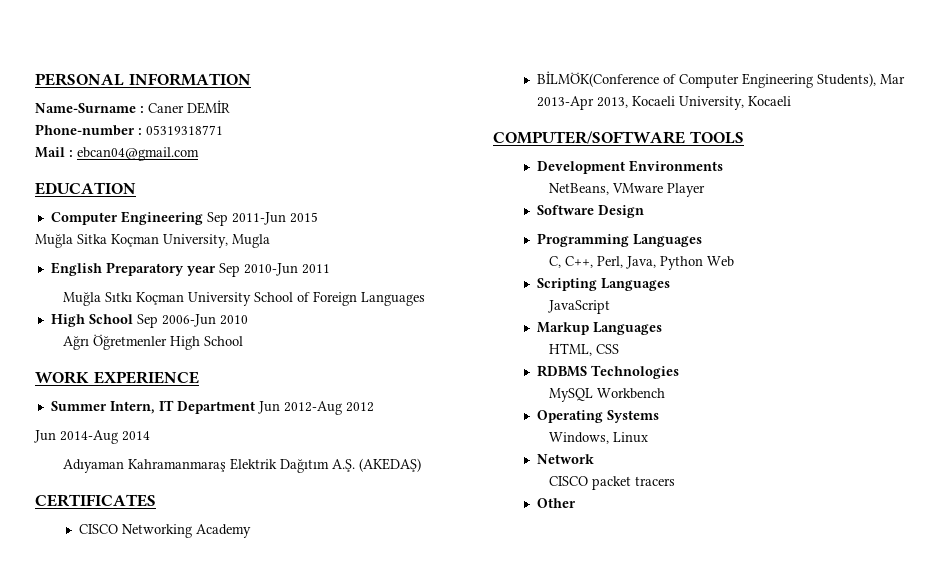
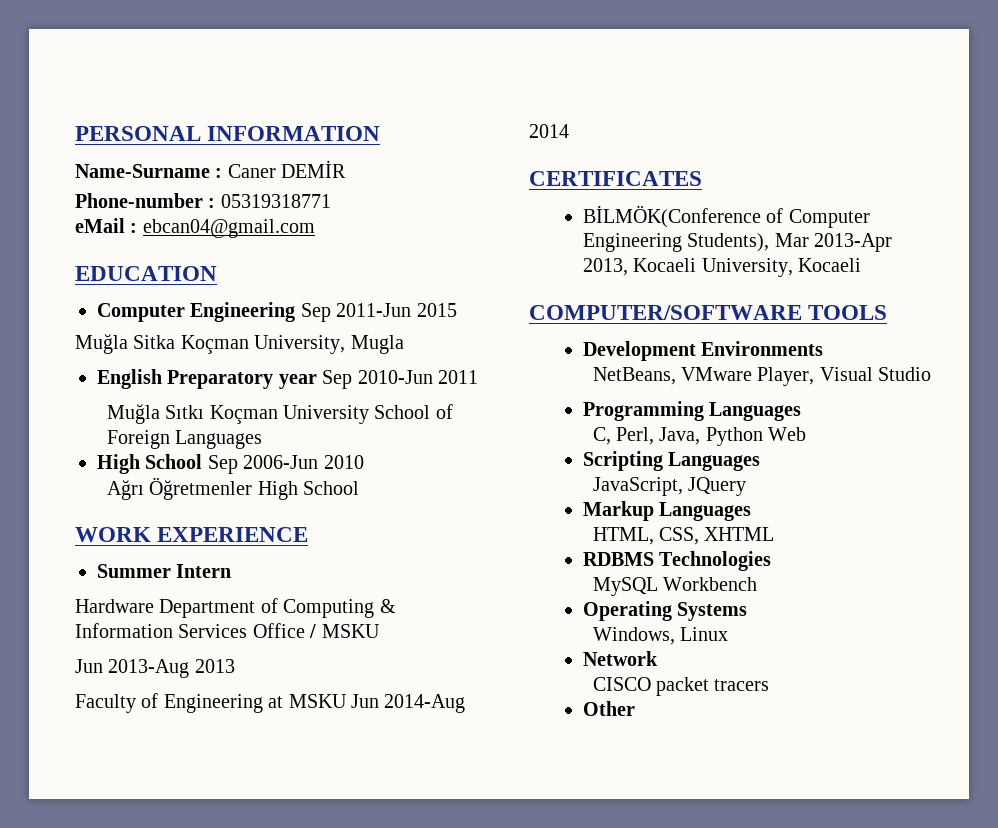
- Mail : ebcan04@gmail.com
+ eMail : ebcan04@gmail.com
- Summer Intern, IT Department Jun 2012-Aug 2012
- Jun 2014-Aug 2014
- Adıyaman Kahramanmaraş Elektrik Dağıtım A.Ş. (AKEDAŞ)
+ Summer Intern
+ Hardware Department of Computing & Information Services Office / MSKU
+ Jun 2013-Aug 2013
+ Faculty of Engineering at MSKU Jun 2014-Aug 2014
  CERTIFICATES
- CISCO Networking Academy
- NetBeans, VMware Player
- Software Design
+ NetBeans, VMware Player, Visual Studio
- C, C++, Perl, Java, Python Web
+ C, Perl, Java, Python Web
- JavaScript
+ JavaScript, JQuery
- HTML, CSS
+ HTML, CSS, XHTML

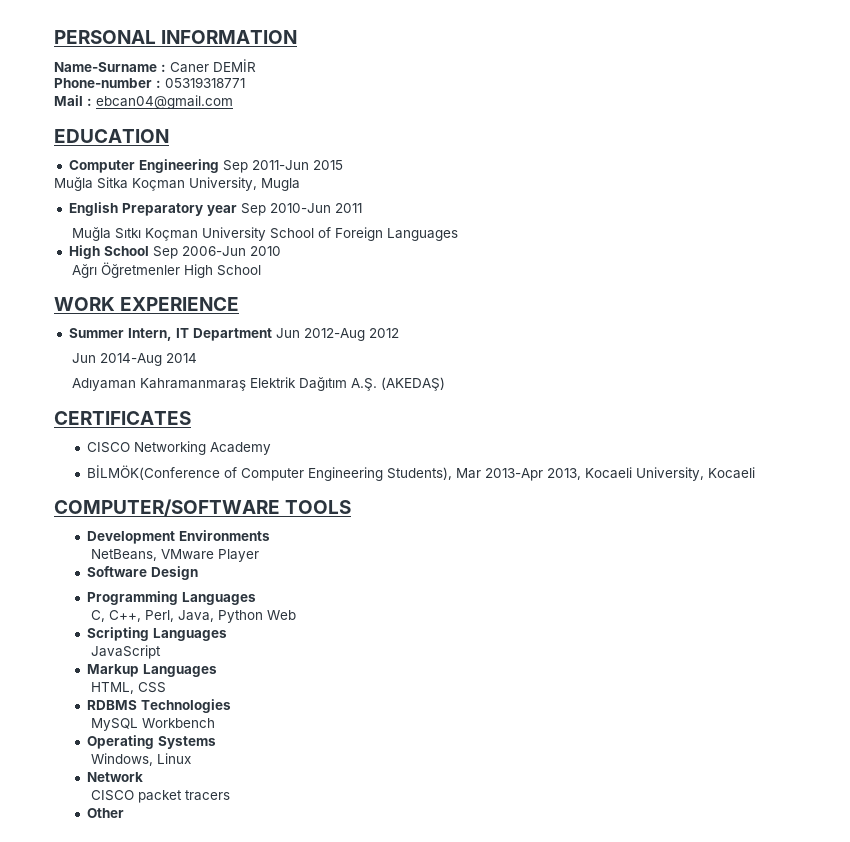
- eMail : ebcan04@gmail.com
+ Mail : ebcan04@gmail.com
- Summer Intern
- Hardware Department of Computing & Information Services Office / MSKU
- Jun 2013-Aug 2013
- Faculty of Engineering at MSKU Jun 2014-Aug 2014
+ Summer Intern, IT Department Jun 2012-Aug 2012
+ Jun 2014-Aug 2014
+ Adıyaman Kahramanmaraş Elektrik Dağıtım A.Ş. (AKEDAŞ)
  CERTIFICATES
+ CISCO Networking Academy
- NetBeans, VMware Player, Visual Studio
+ NetBeans, VMware Player
+ Software Design
- C, Perl, Java, Python Web
+ C, C++, Perl, Java, Python Web
- JavaScript, JQuery
+ JavaScript
- HTML, CSS, XHTML
+ HTML, CSS

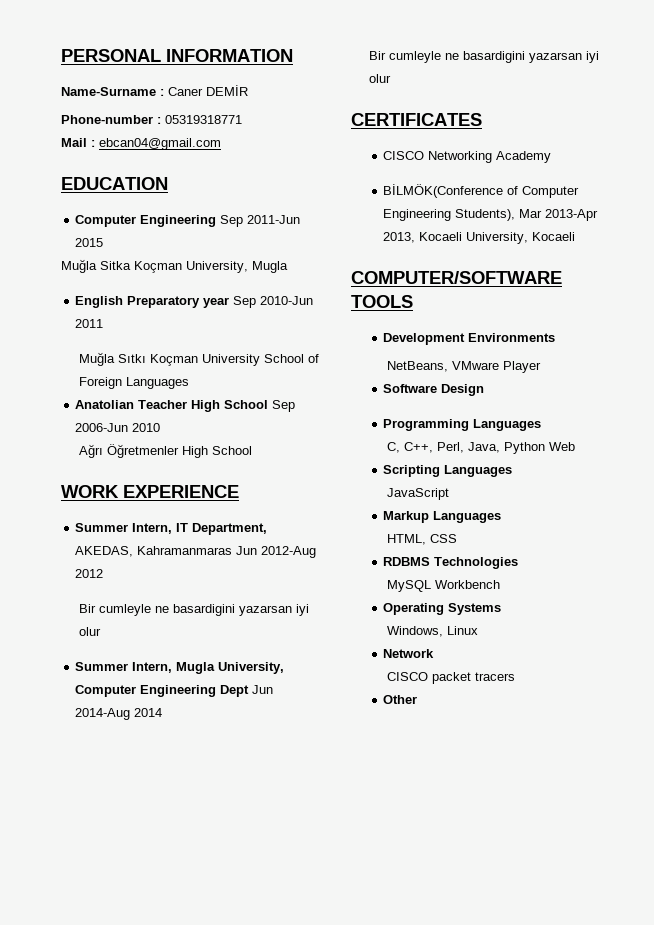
- High School Sep 2006-Jun 2010
+ Anatolian Teacher High School Sep 2006-Jun 2010
- Summer Intern, IT Department Jun 2012-Aug 2012
- Jun 2014-Aug 2014
- Adıyaman Kahramanmaraş Elektrik Dağıtım A.Ş. (AKEDAŞ)
+ Summer Intern, IT Department, AKEDAS, Kahramanmaras Jun 2012-Aug 2012
+ Bir cumleyle ne basardigini yazarsan iyi olur
+ Summer Intern, Mugla University, Computer Engineering Dept Jun 2014-Aug 2014
+ Bir cumleyle ne basardigini yazarsan iyi olur

